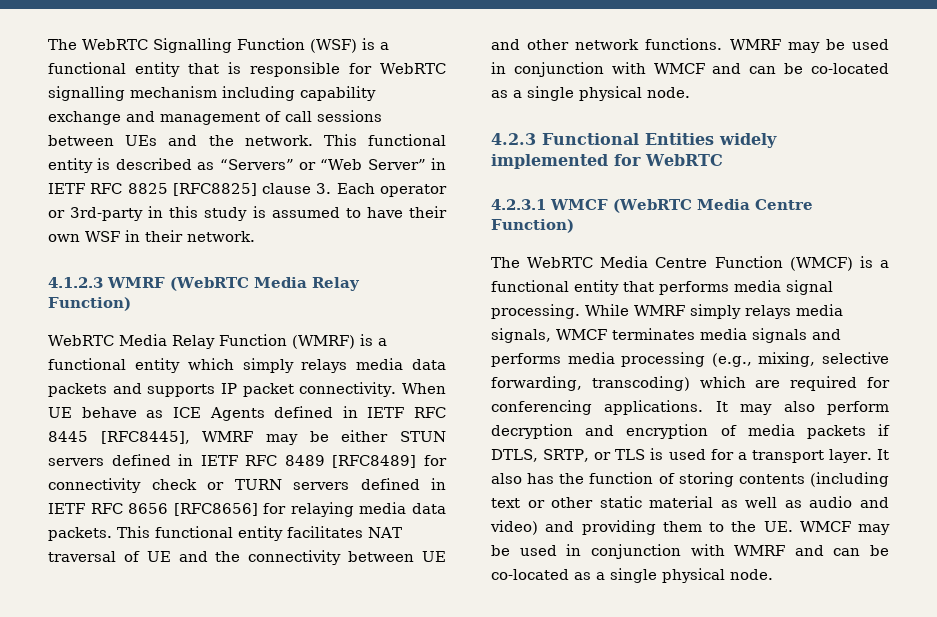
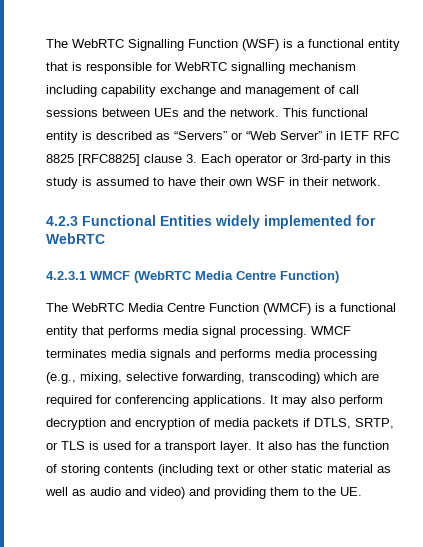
- 4.1.2.3 WMRF (WebRTC Media Relay Function)
- WebRTC Media Relay Function (WMRF) is a functional entity which simply relays media data packets and supports IP packet connectivity. When UE behave as ICE Agents defined in IETF RFC 8445 [RFC8445], WMRF may be either STUN servers defined in IETF RFC 8489 [RFC8489] for connectivity check or TURN servers defined in IETF RFC 8656 [RFC8656] for relaying media data packets. This functional entity facilitates NAT traversal of UE and the connectivity between UE and other network functions. WMRF may be used in conjunction with WMCF and can be co-located as a single physical node.
- While WMRF simply relays media signals, WMCF terminates media signals and performs media processing (e.g., mixing, selective forwarding, transcoding) which are required for conferencing applications.
+ WMCF terminates media signals and performs media processing (e.g., mixing, selective forwarding, transcoding) which are required for conferencing applications.
- It also has the function of storing contents (including text or other static material as well as audio and video) and providing them to the UE. WMCF may be used in conjunction with WMRF and can be co-located as a single physical node.
+ It also has the function of storing contents (including text or other static material as well as audio and video) and providing them to the UE.

